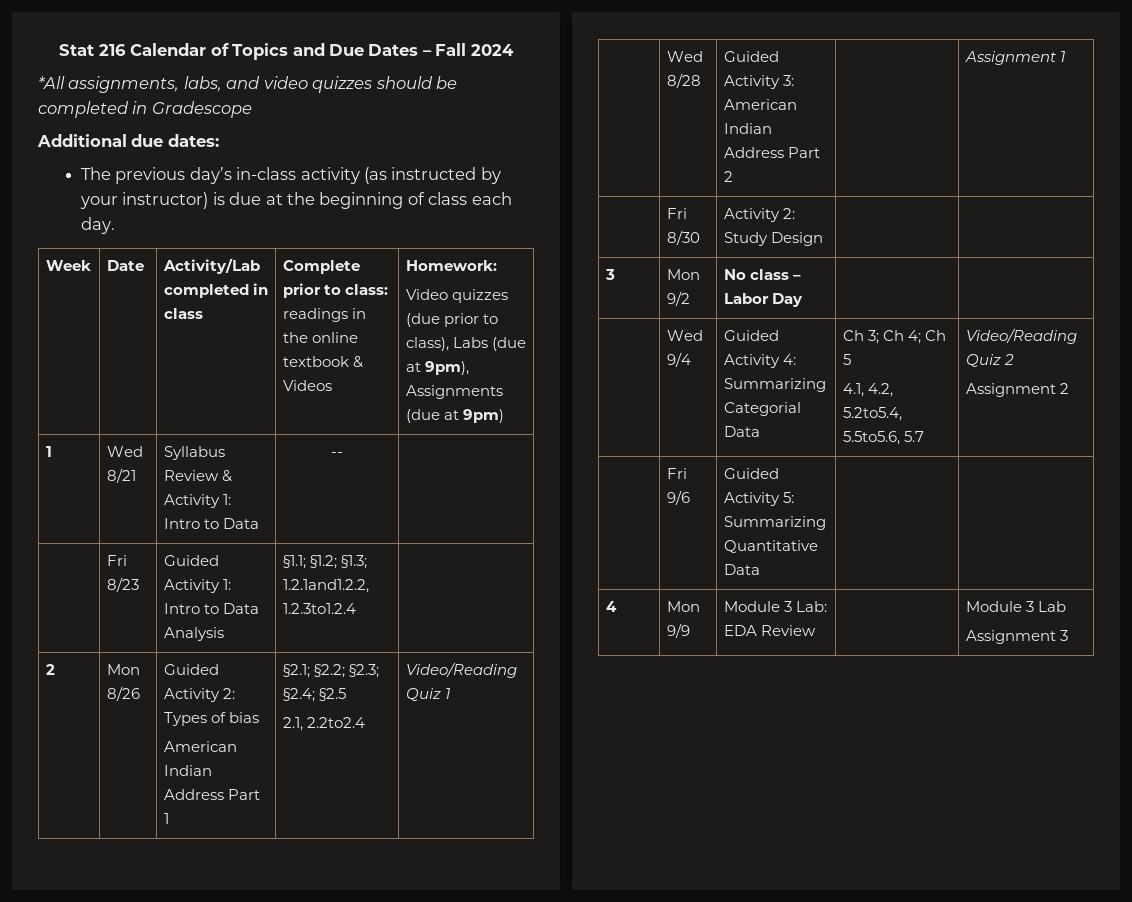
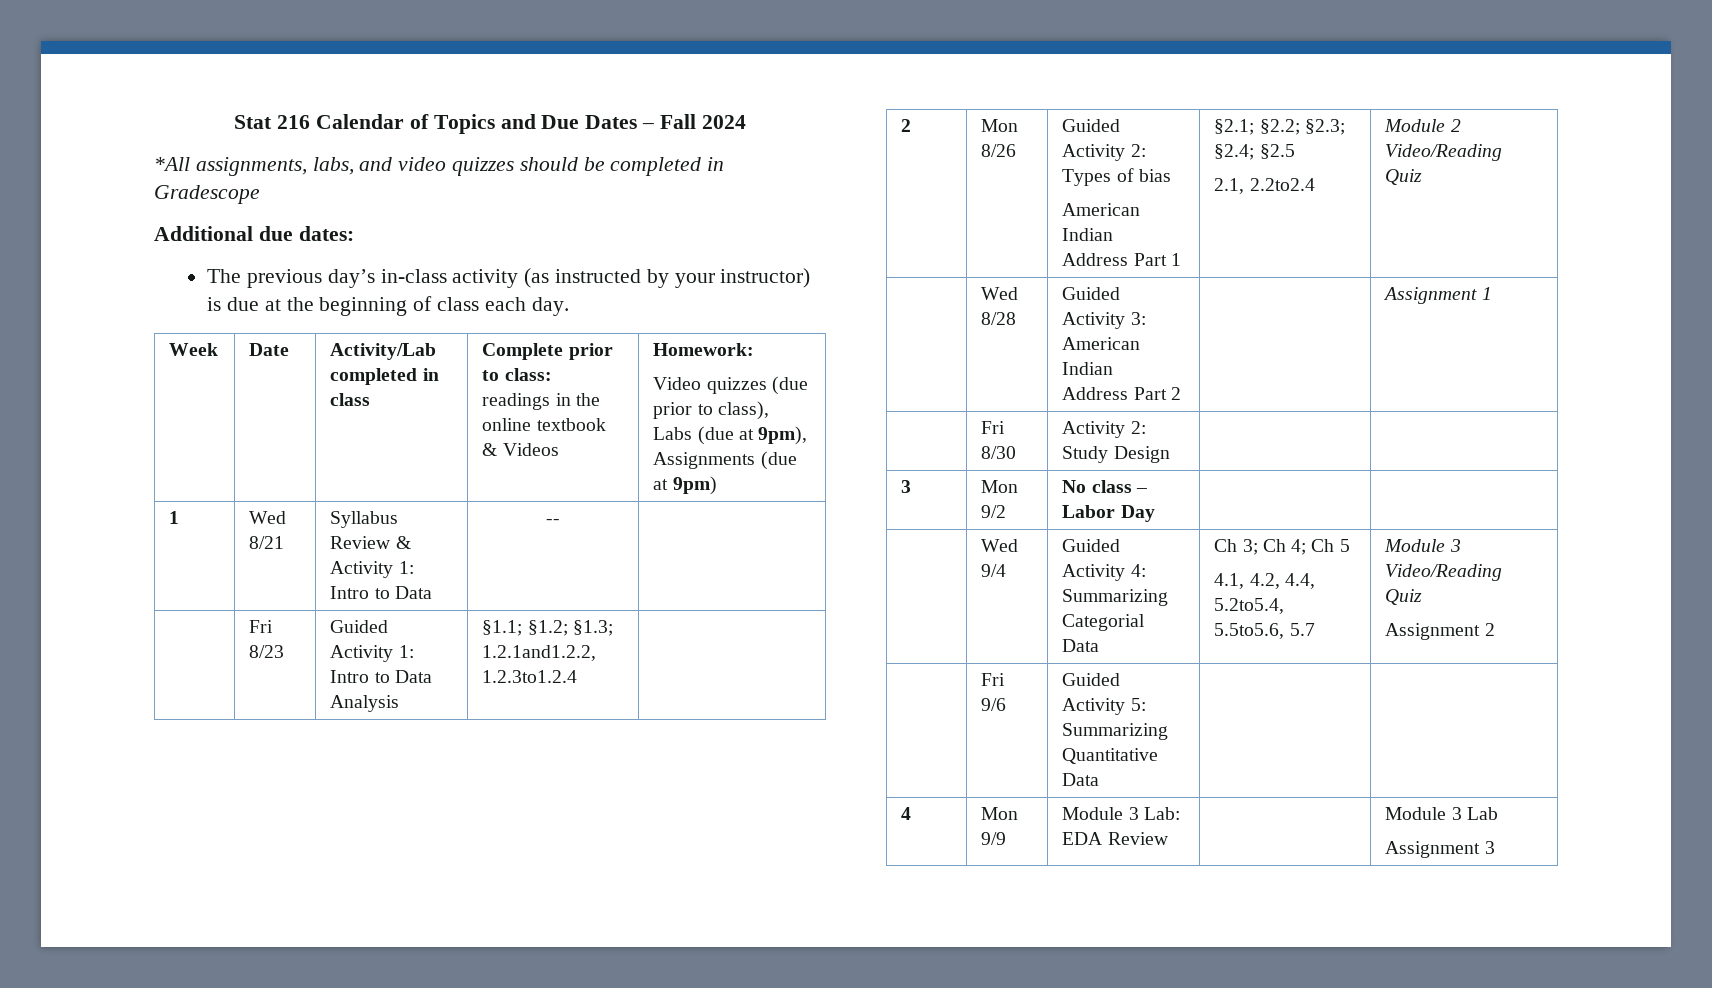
  2 | Mon 8/26 | Guided Activity 2: Types of bias
  American Indian Address Part 1 | §2.1; §2.2; §2.3; §2.4; §2.5
- 2.1, 2.2to2.4 | Video/Reading Quiz 1
+ 2.1, 2.2to2.4 | Module 2 Video/Reading Quiz
  | Wed 9/4 | Guided Activity 4: Summarizing Categorial Data | Ch 3; Ch 4; Ch 5
- 4.1, 4.2, 5.2to5.4, 5.5to5.6, 5.7 | Video/Reading Quiz 2
+ 4.1, 4.2, 4.4, 5.2to5.4, 5.5to5.6, 5.7 | Module 3 Video/Reading Quiz

